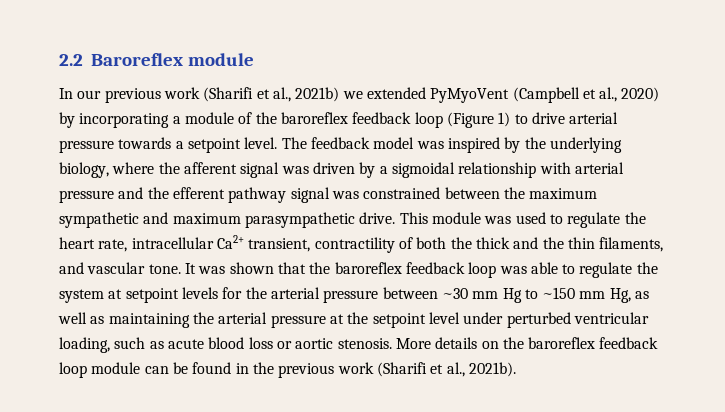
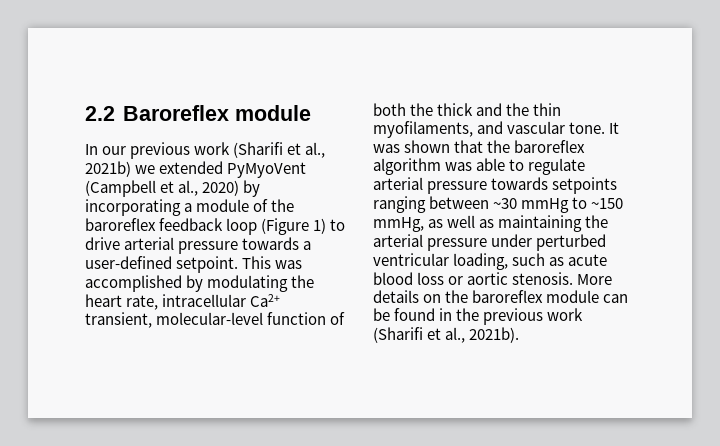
- In our previous work (Sharifi et al., 2021b) we extended PyMyoVent (Campbell et al., 2020) by incorporating a module of the baroreflex feedback loop (Figure 1) to drive arterial pressure towards a setpoint level. The feedback model was inspired by the underlying biology, where the afferent signal was driven by a sigmoidal relationship with arterial pressure and the efferent pathway signal was constrained between the maximum sympathetic and maximum parasympathetic drive. This module was used to regulate the heart rate, intracellular Ca2+ transient, contractility of both the thick and the thin filaments, and vascular tone.
+ In our previous work (Sharifi et al., 2021b) we extended PyMyoVent (Campbell et al., 2020) by incorporating a module of the baroreflex feedback loop (Figure 1) to drive arterial pressure towards a user-defined setpoint. This was accomplished by modulating the heart rate, intracellular Ca2+ transient, molecular-level function of both the thick and the thin myofilaments, and vascular tone.
- It was shown that the baroreflex feedback loop was able to regulate the system at setpoint levels for the arterial pressure between ~30 mm Hg to ~150 mm Hg, as well as maintaining the arterial pressure at the setpoint level under perturbed ventricular loading, such as acute blood loss or aortic stenosis.
+ It was shown that the baroreflex algorithm was able to regulate arterial pressure towards setpoints ranging between ~30 mmHg to ~150 mmHg, as well as maintaining the arterial pressure under perturbed ventricular loading, such as acute blood loss or aortic stenosis.
- More details on the baroreflex feedback loop module can be found in the previous work (Sharifi et al., 2021b).
+ More details on the baroreflex module can be found in the previous work (Sharifi et al., 2021b).

